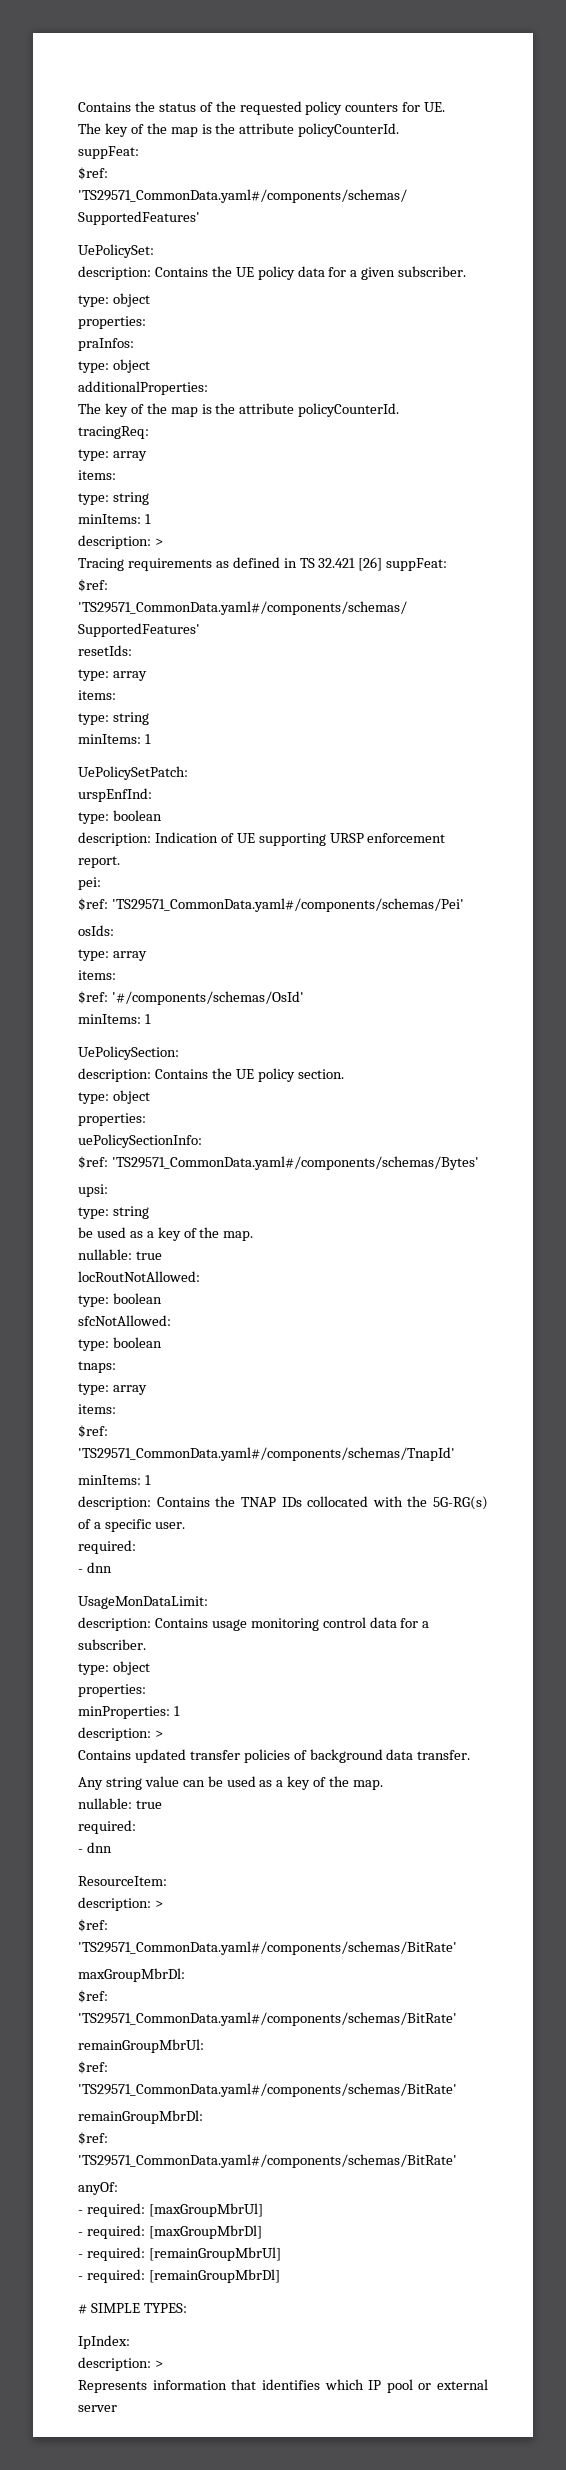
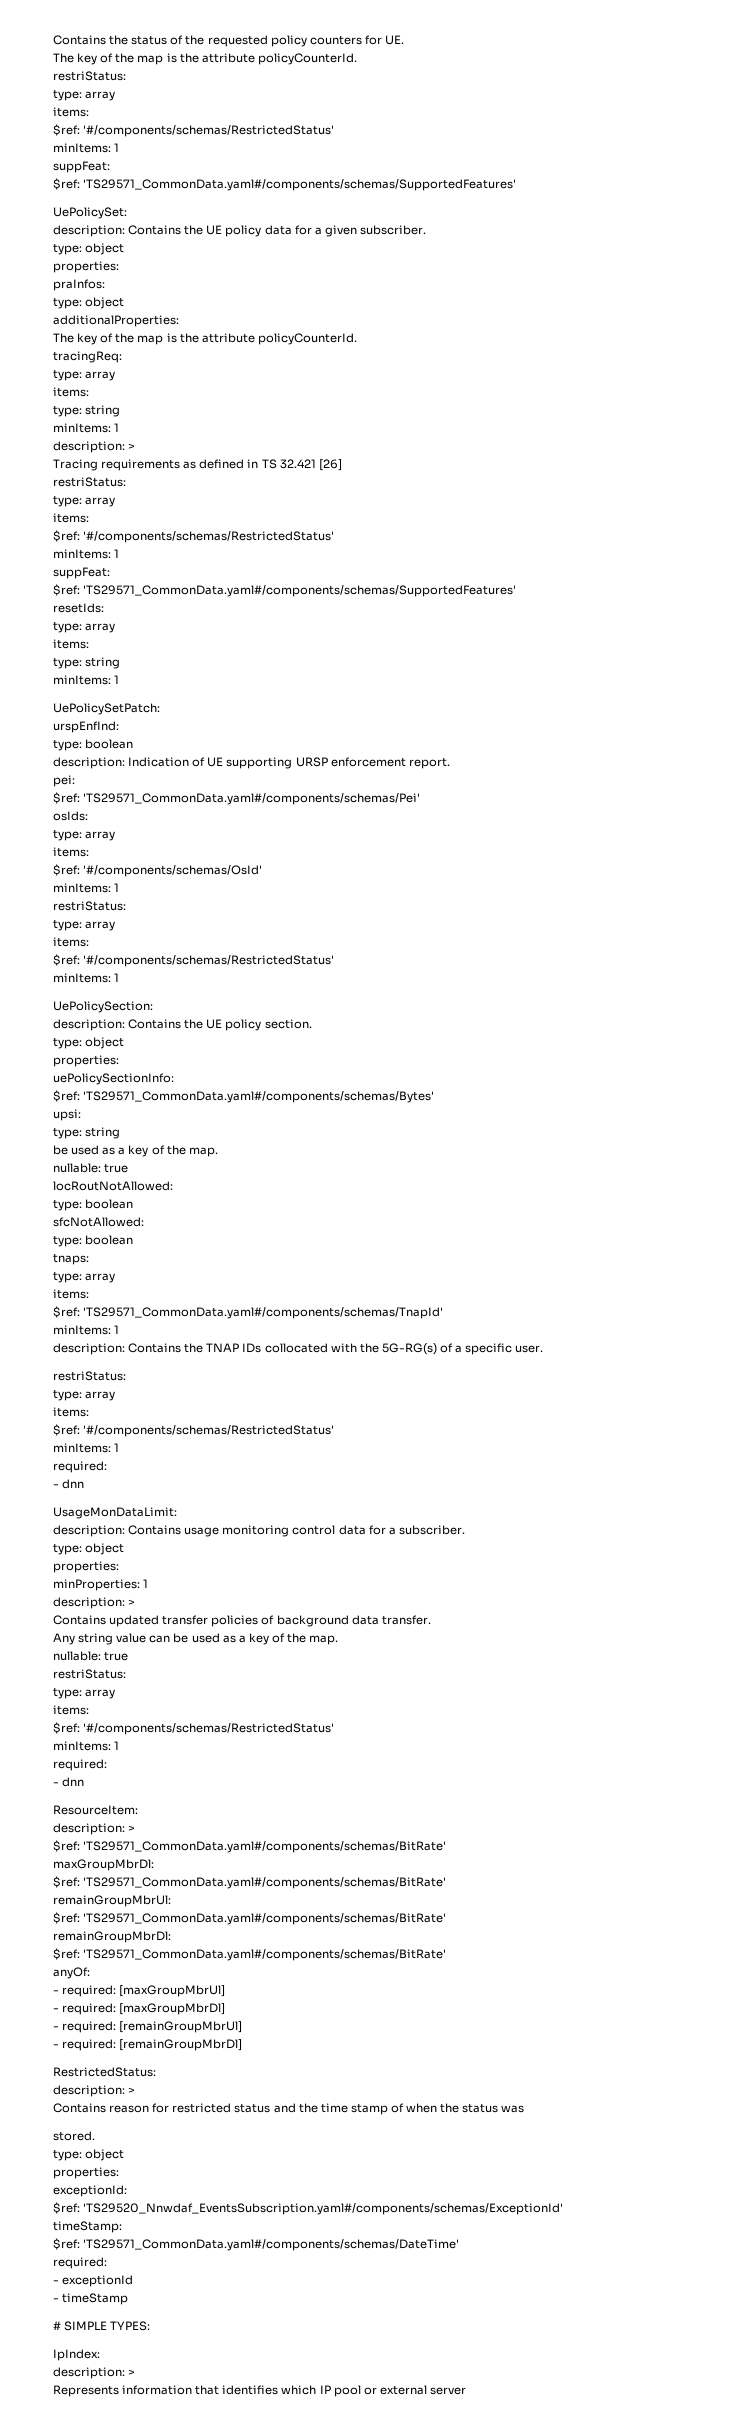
  Contains the status of the requested policy counters for UE.
  The key of the map is the attribute policyCounterId.
+ restriStatus:
+ type: array
+ items:
+ $ref: '#/components/schemas/RestrictedStatus'
+ minItems: 1
- Tracing requirements as defined in TS 32.421 [26] suppFeat:
+ Tracing requirements as defined in TS 32.421 [26]
+ restriStatus:
+ type: array
+ items:
+ $ref: '#/components/schemas/RestrictedStatus'
+ minItems: 1
+ suppFeat:
  $ref: '#/components/schemas/OsId'
+ minItems: 1
+ restriStatus:
+ type: array
+ items:
+ $ref: '#/components/schemas/RestrictedStatus'
  description: Contains the TNAP IDs collocated with the 5G-RG(s) of a specific user.
+ restriStatus:
+ type: array
+ items:
+ $ref: '#/components/schemas/RestrictedStatus'
+ minItems: 1
  Any string value can be used as a key of the map.
  nullable: true
+ restriStatus:
+ type: array
+ items:
+ $ref: '#/components/schemas/RestrictedStatus'
+ minItems: 1
+ RestrictedStatus:
+ description: >
+ Contains reason for restricted status and the time stamp of when the status was
+ stored.
+ type: object
+ properties:
+ exceptionId:
+ $ref: 'TS29520_Nnwdaf_EventsSubscription.yaml#/components/schemas/ExceptionId'
+ timeStamp:
+ $ref: 'TS29571_CommonData.yaml#/components/schemas/DateTime'
+ required:
+ - exceptionId
+ - timeStamp

